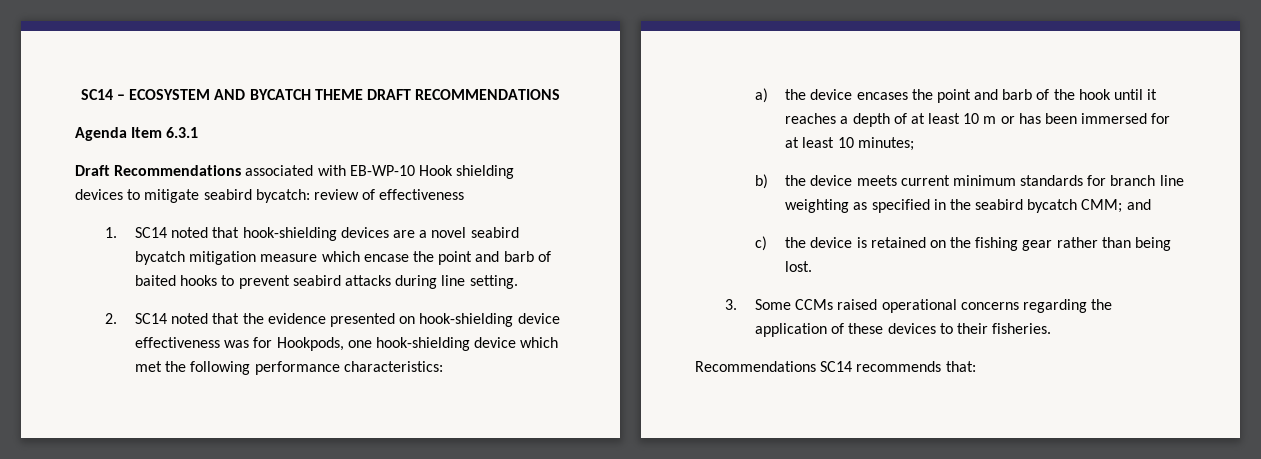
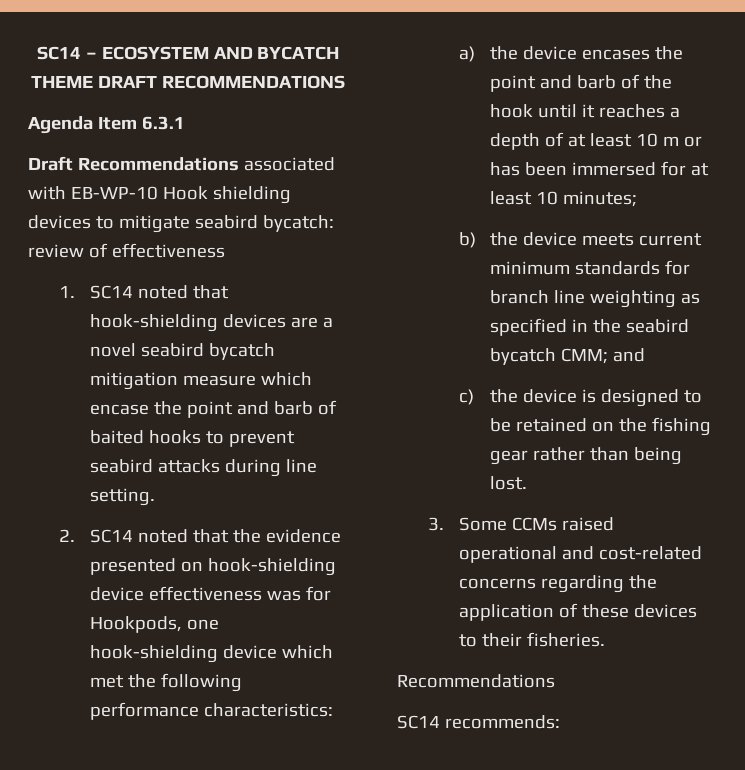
- c) the device is retained on the fishing gear rather than being lost.
+ c) the device is designed to be retained on the fishing gear rather than being lost.
- 3. Some CCMs raised operational concerns regarding the application of these devices to their fisheries.
- Recommendations SC14 recommends that:
+ 3. Some CCMs raised operational and cost-related concerns regarding the application of these devices to their fisheries.
+ Recommendations
+ SC14 recommends:

